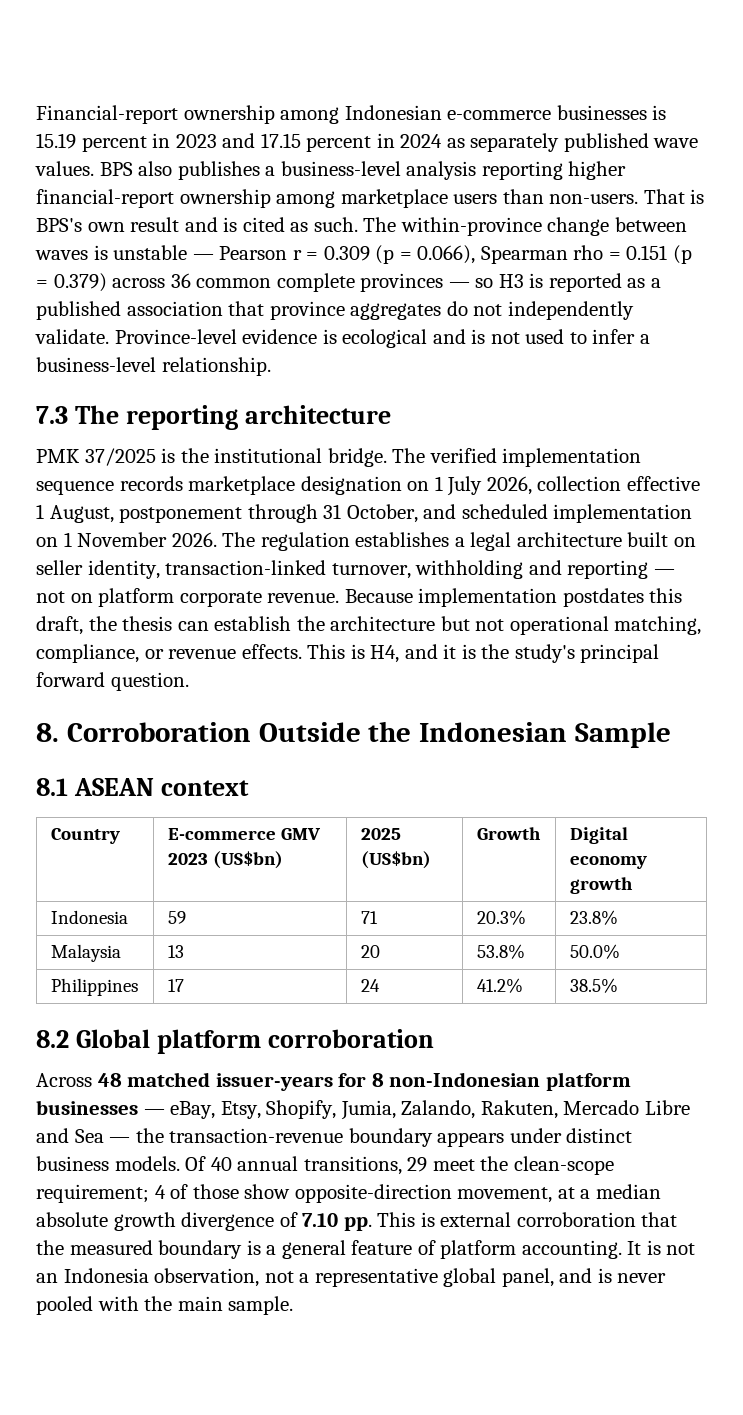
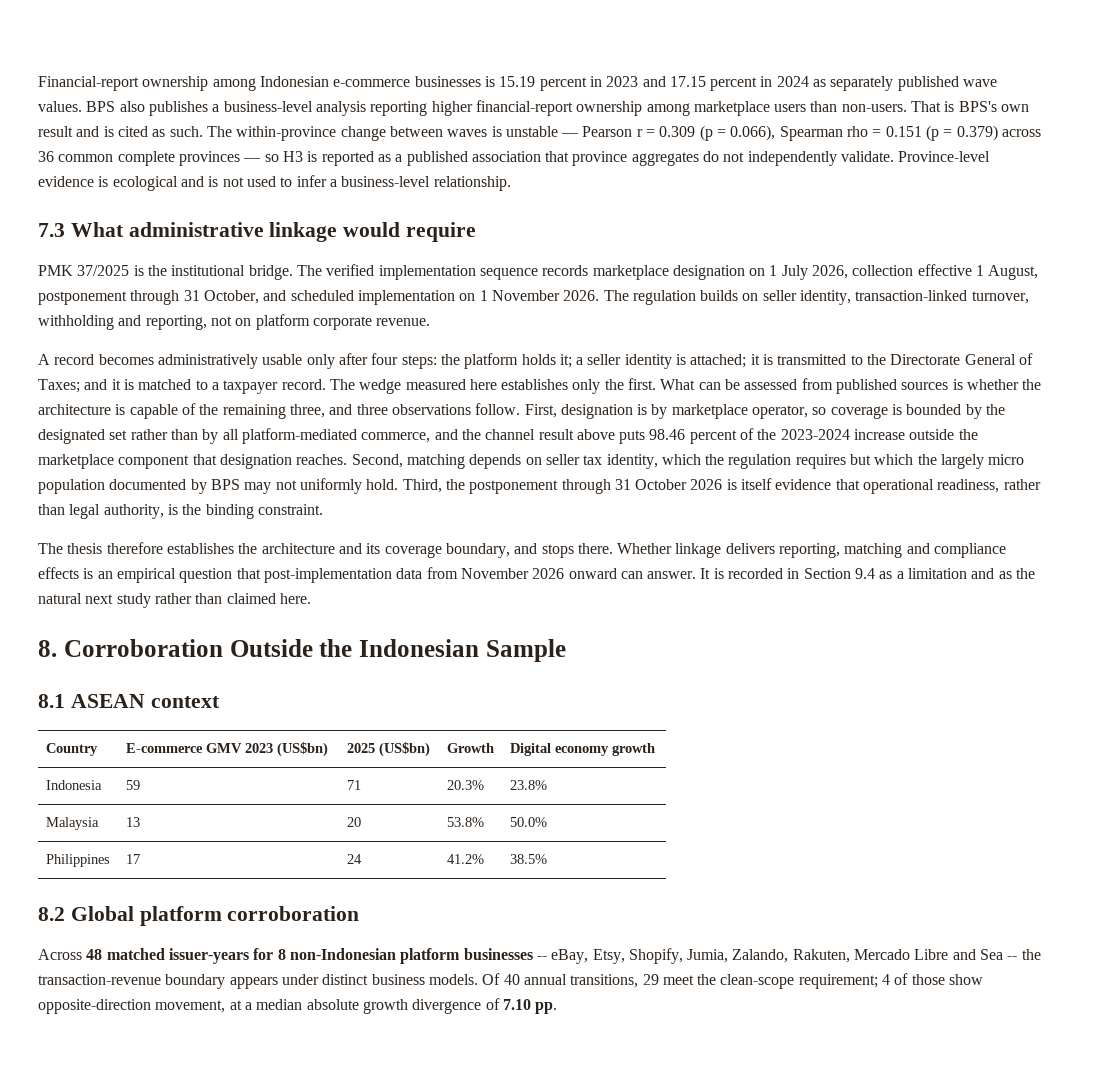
- 7.3 The reporting architecture
+ 7.3 What administrative linkage would require
- The regulation establishes a legal architecture built on seller identity, transaction-linked turnover, withholding and reporting — not on platform corporate revenue. Because implementation postdates this draft, the thesis can establish the architecture but not operational matching, compliance, or revenue effects. This is H4, and it is the study's principal forward question.
+ The regulation builds on seller identity, transaction-linked turnover, withholding and reporting, not on platform corporate revenue.
+ A record becomes administratively usable only after four steps: the platform holds it; a seller identity is attached; it is transmitted to the Directorate General of Taxes; and it is matched to a taxpayer record. The wedge measured here establishes only the first. What can be assessed from published sources is whether the architecture is capable of the remaining three, and three observations follow. First, designation is by marketplace operator, so coverage is bounded by the designated set rather than by all platform-mediated commerce, and the channel result above puts 98.46 percent of the 2023-2024 increase outside the marketplace component that designation reaches. Second, matching depends on seller tax identity, which the regulation requires but which the largely micro population documented by BPS may not uniformly hold. Third, the postponement through 31 October 2026 is itself evidence that operational readiness, rather than legal authority, is the binding constraint.
+ The thesis therefore establishes the architecture and its coverage boundary, and stops there. Whether linkage delivers reporting, matching and compliance effects is an empirical question that post-implementation data from November 2026 onward can answer. It is recorded in Section 9.4 as a limitation and as the natural next study rather than claimed here.
- Across 48 matched issuer-years for 8 non-Indonesian platform businesses — eBay, Etsy, Shopify, Jumia, Zalando, Rakuten, Mercado Libre and Sea — the transaction-revenue boundary appears under distinct business models.
+ Across 48 matched issuer-years for 8 non-Indonesian platform businesses -- eBay, Etsy, Shopify, Jumia, Zalando, Rakuten, Mercado Libre and Sea -- the transaction-revenue boundary appears under distinct business models.
- Of 40 annual transitions, 29 meet the clean-scope requirement; 4 of those show opposite-direction movement, at a median absolute growth divergence of 7.10 pp. This is external corroboration that the measured boundary is a general feature of platform accounting. It is not an Indonesia observation, not a representative global panel, and is never pooled with the main sample.
+ Of 40 annual transitions, 29 meet the clean-scope requirement; 4 of those show opposite-direction movement, at a median absolute growth divergence of 7.10 pp.

